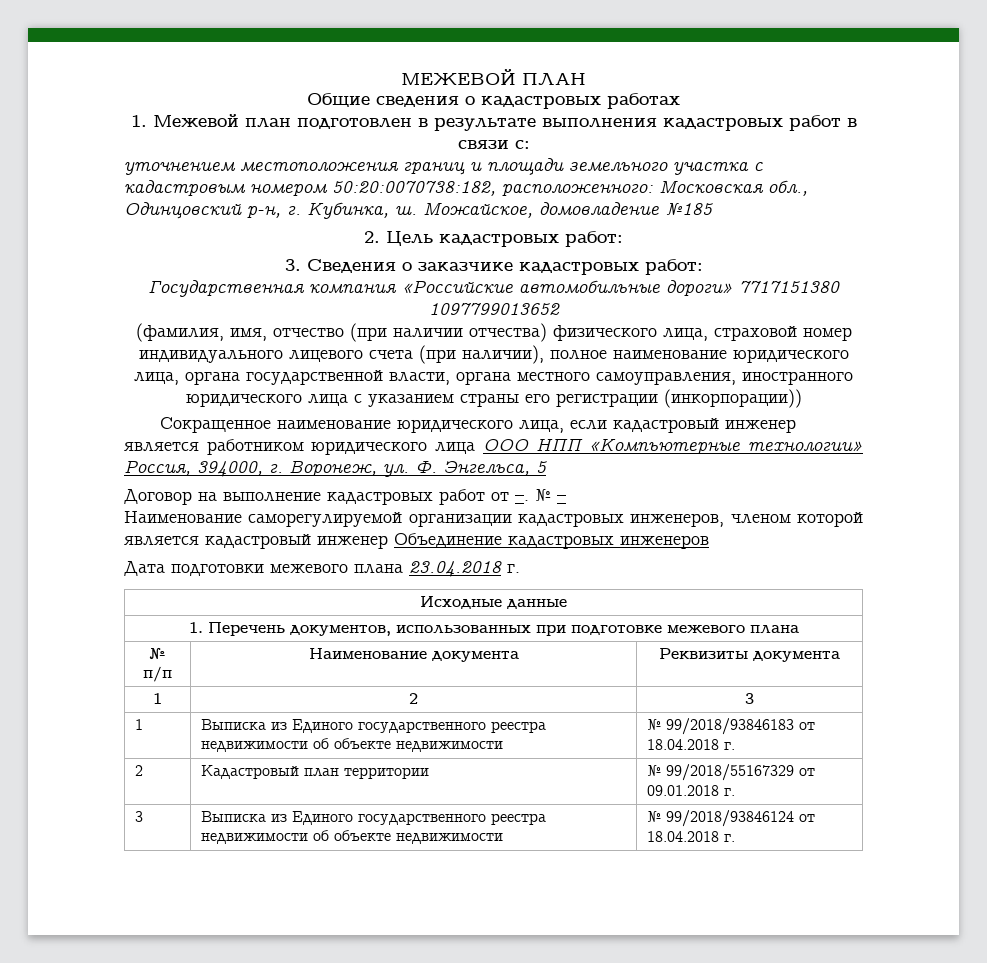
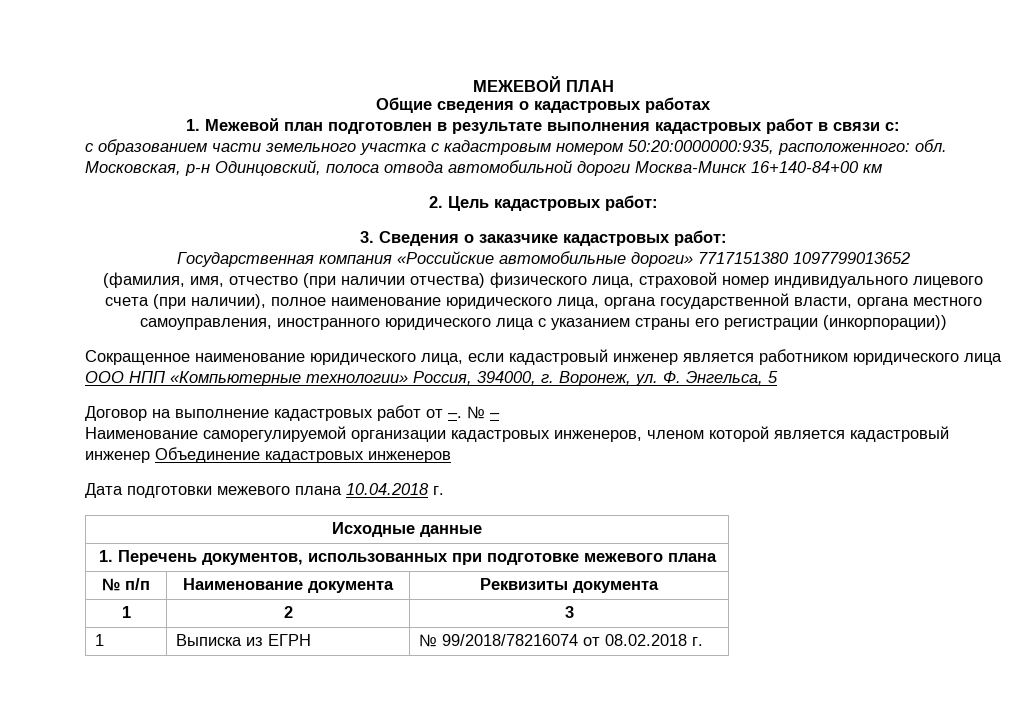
- уточнением местоположения границ и площади земельного участка с кадастровым номером 50:20:0070738:182, расположенного: Московская обл., Одинцовский р-н, г. Кубинка, ш. Можайское, домовладение №185
+ с образованием части земельного участка с кадастровым номером 50:20:0000000:935, расположенного: обл. Московская, р-н Одинцовский, полоса отвода автомобильной дороги Москва-Минск 16+140-84+00 км
- Дата подготовки межевого плана 23.04.2018 г.
+ Дата подготовки межевого плана 10.04.2018 г.
- 1 | Выписка из Единого государственного реестра недвижимости об объекте недвижимости | № 99/2018/93846183 от 18.04.2018 г.
- 2 | Кадастровый план территории | № 99/2018/55167329 от 09.01.2018 г.
- 3 | Выписка из Единого государственного реестра недвижимости об объекте недвижимости | № 99/2018/93846124 от 18.04.2018 г.
+ 1 | Выписка из ЕГРН | № 99/2018/78216074 от 08.02.2018 г.

